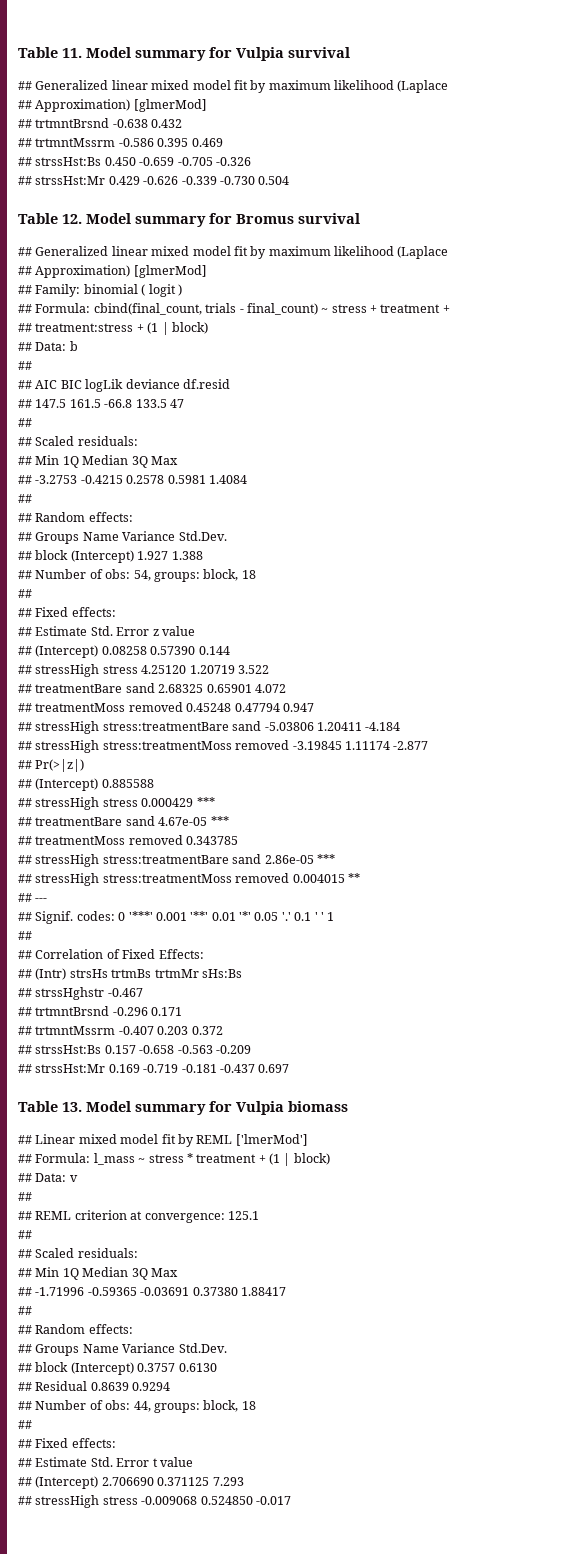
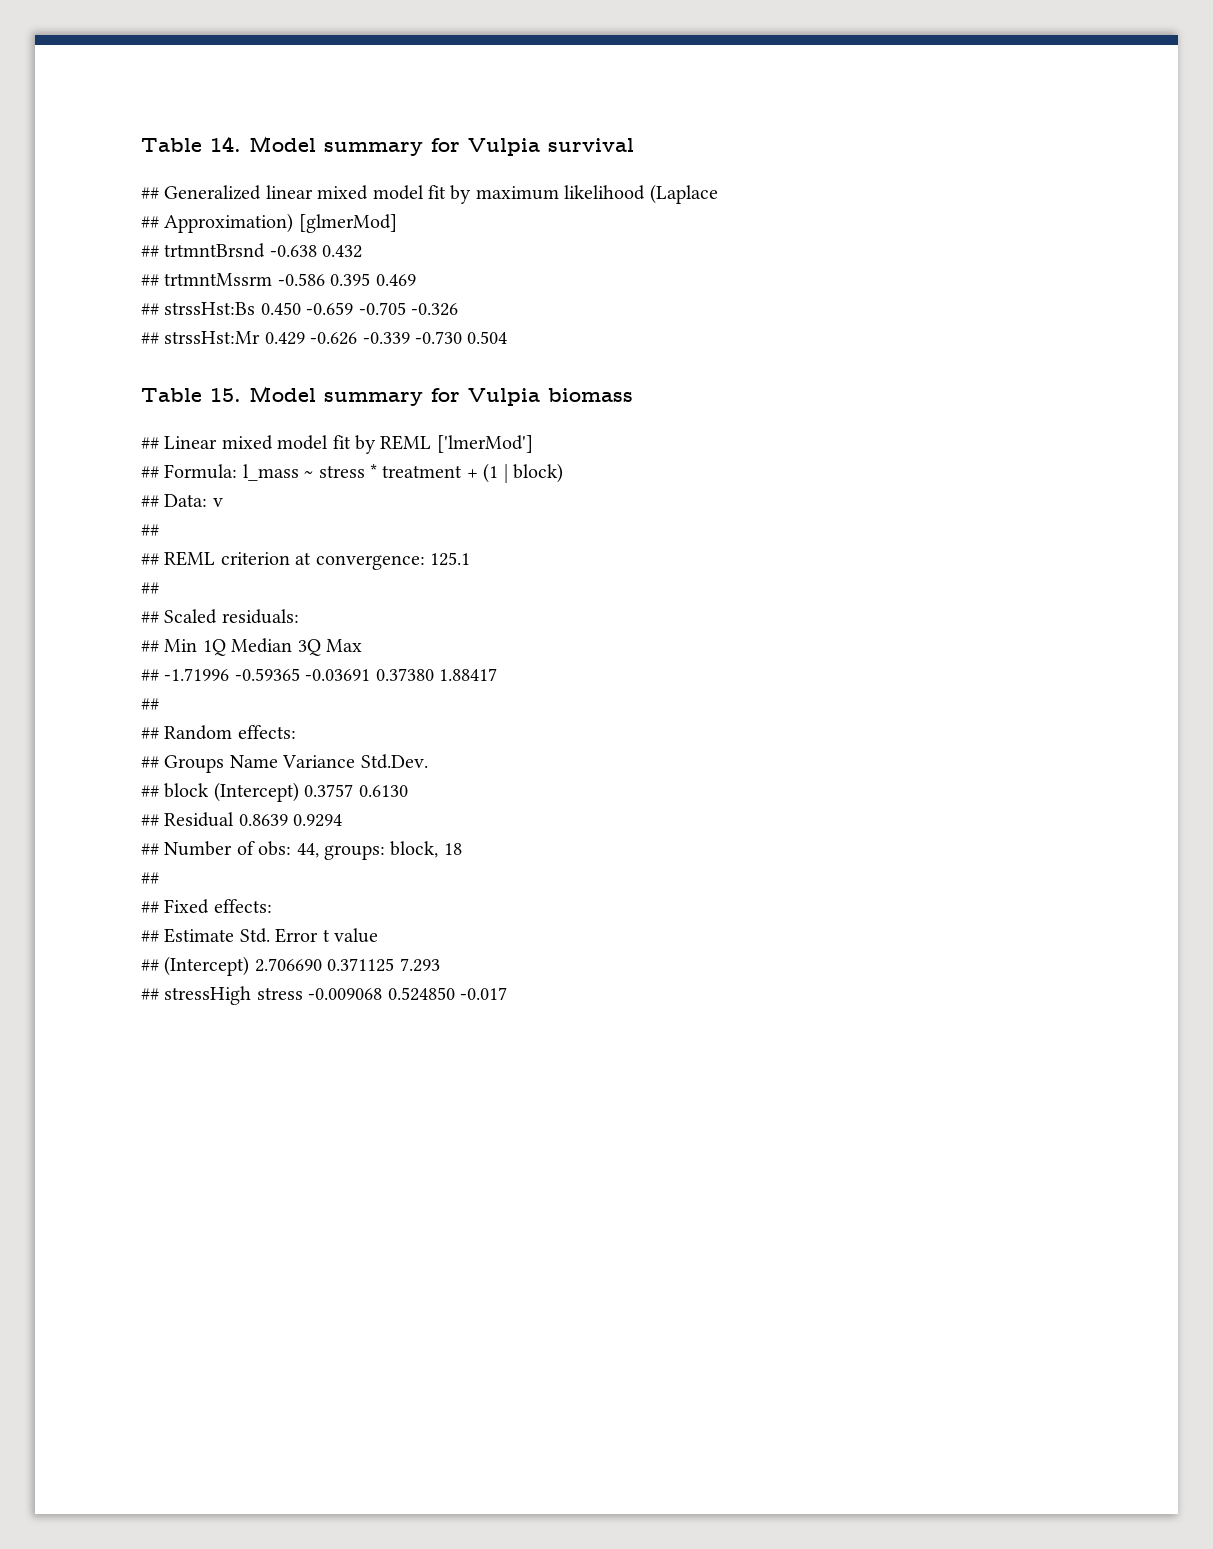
- Table 11. Model summary for Vulpia survival
+ Table 14. Model summary for Vulpia survival
- Table 12. Model summary for Bromus survival
- ## Generalized linear mixed model fit by maximum likelihood (Laplace
- ## Approximation) [glmerMod]
- ## Family: binomial ( logit )
- ## Formula: cbind(final_count, trials - final_count) ~ stress + treatment +
- ## treatment:stress + (1 | block)
- ## Data: b
- ##
- ## AIC BIC logLik deviance df.resid
- ## 147.5 161.5 -66.8 133.5 47
- ##
- ## Scaled residuals:
- ## Min 1Q Median 3Q Max
- ## -3.2753 -0.4215 0.2578 0.5981 1.4084
- ##
- ## Random effects:
- ## Groups Name Variance Std.Dev.
- ## block (Intercept) 1.927 1.388
- ## Number of obs: 54, groups: block, 18
- ##
- ## Fixed effects:
- ## Estimate Std. Error z value
- ## (Intercept) 0.08258 0.57390 0.144
- ## stressHigh stress 4.25120 1.20719 3.522
- ## treatmentBare sand 2.68325 0.65901 4.072
- ## treatmentMoss removed 0.45248 0.47794 0.947
- ## stressHigh stress:treatmentBare sand -5.03806 1.20411 -4.184
- ## stressHigh stress:treatmentMoss removed -3.19845 1.11174 -2.877
- ## Pr(>|z|)
- ## (Intercept) 0.885588
- ## stressHigh stress 0.000429 ***
- ## treatmentBare sand 4.67e-05 ***
- ## treatmentMoss removed 0.343785
- ## stressHigh stress:treatmentBare sand 2.86e-05 ***
- ## stressHigh stress:treatmentMoss removed 0.004015 **
- ## ---
- ## Signif. codes: 0 '***' 0.001 '**' 0.01 '*' 0.05 '.' 0.1 ' ' 1
- ##
- ## Correlation of Fixed Effects:
- ## (Intr) strsHs trtmBs trtmMr sHs:Bs
- ## strssHghstr -0.467
- ## trtmntBrsnd -0.296 0.171
- ## trtmntMssrm -0.407 0.203 0.372
- ## strssHst:Bs 0.157 -0.658 -0.563 -0.209
- ## strssHst:Mr 0.169 -0.719 -0.181 -0.437 0.697
- Table 13. Model summary for Vulpia biomass
+ Table 15. Model summary for Vulpia biomass

